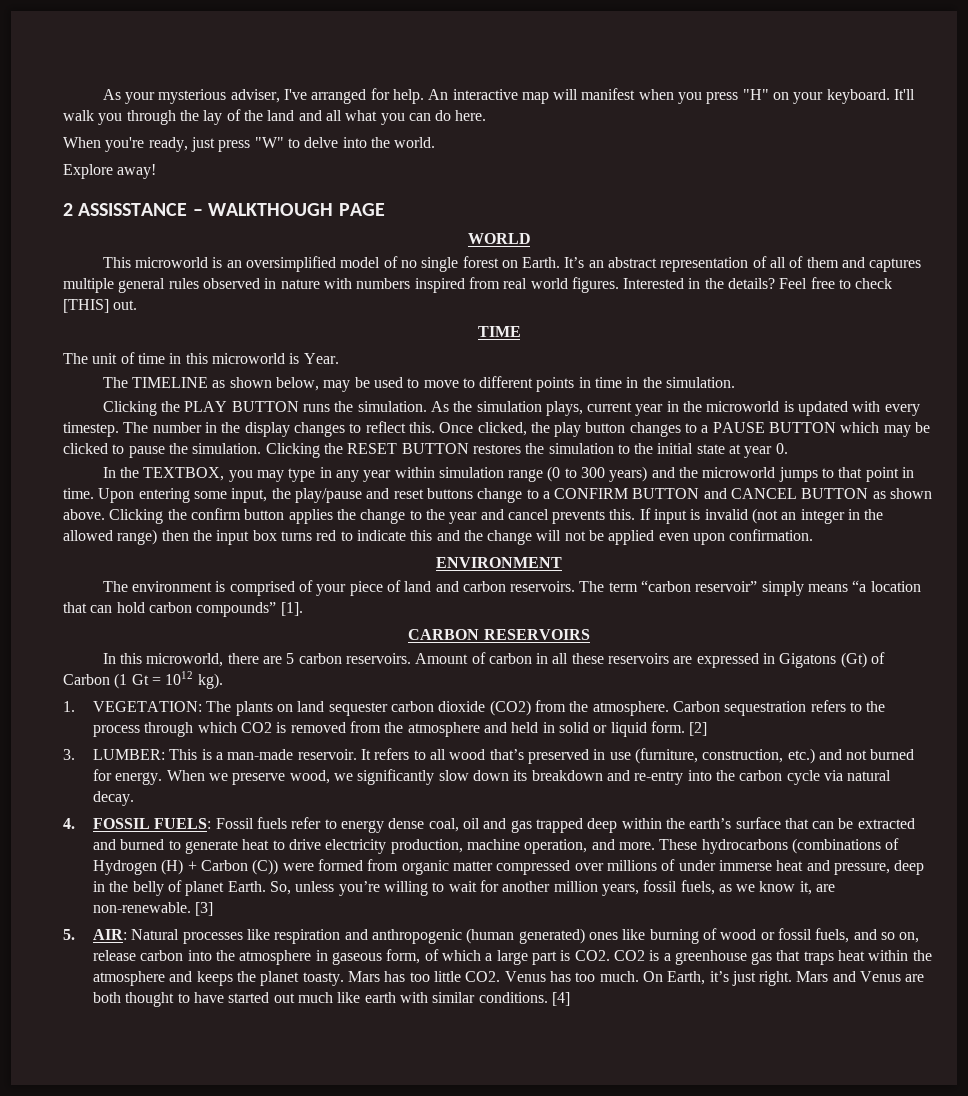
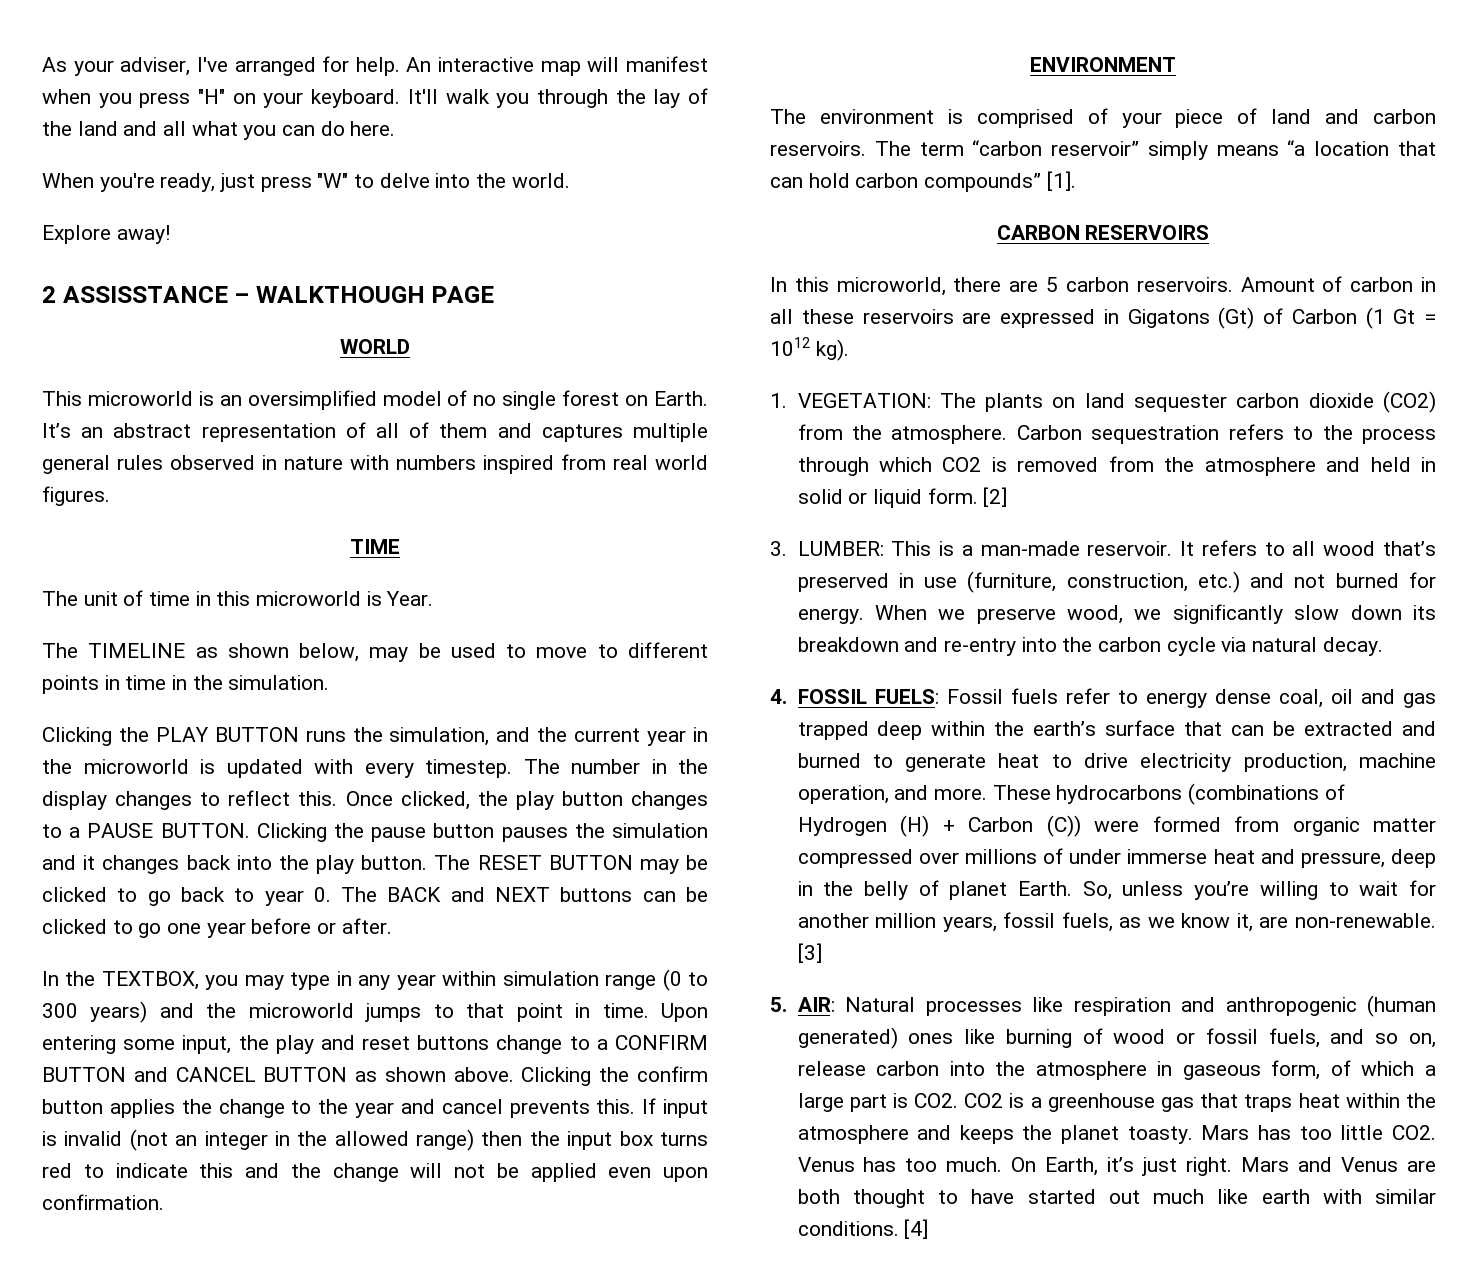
- As your mysterious adviser, I've arranged for help.
+ As your adviser, I've arranged for help.
- Interested in the details? Feel free to check [THIS] out.
- Clicking the PLAY BUTTON runs the simulation. As the simulation plays, current year in the microworld is updated with every timestep.
+ Clicking the PLAY BUTTON runs the simulation, and the current year in the microworld is updated with every timestep.
- Once clicked, the play button changes to a PAUSE BUTTON which may be clicked to pause the simulation. Clicking the RESET BUTTON restores the simulation to the initial state at year 0.
+ Once clicked, the play button changes to a PAUSE BUTTON. Clicking the pause button pauses the simulation and it changes back into the play button. The RESET BUTTON may be clicked to go back to year 0. The BACK and NEXT buttons can be clicked to go one year before or after.
- Upon entering some input, the play/pause and reset buttons change to a CONFIRM BUTTON and CANCEL BUTTON as shown above.
+ Upon entering some input, the play and reset buttons change to a CONFIRM BUTTON and CANCEL BUTTON as shown above.

